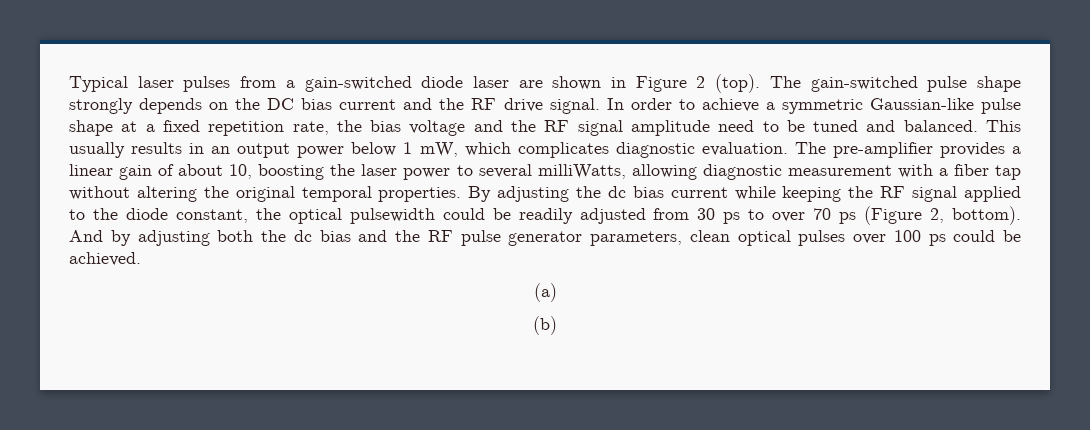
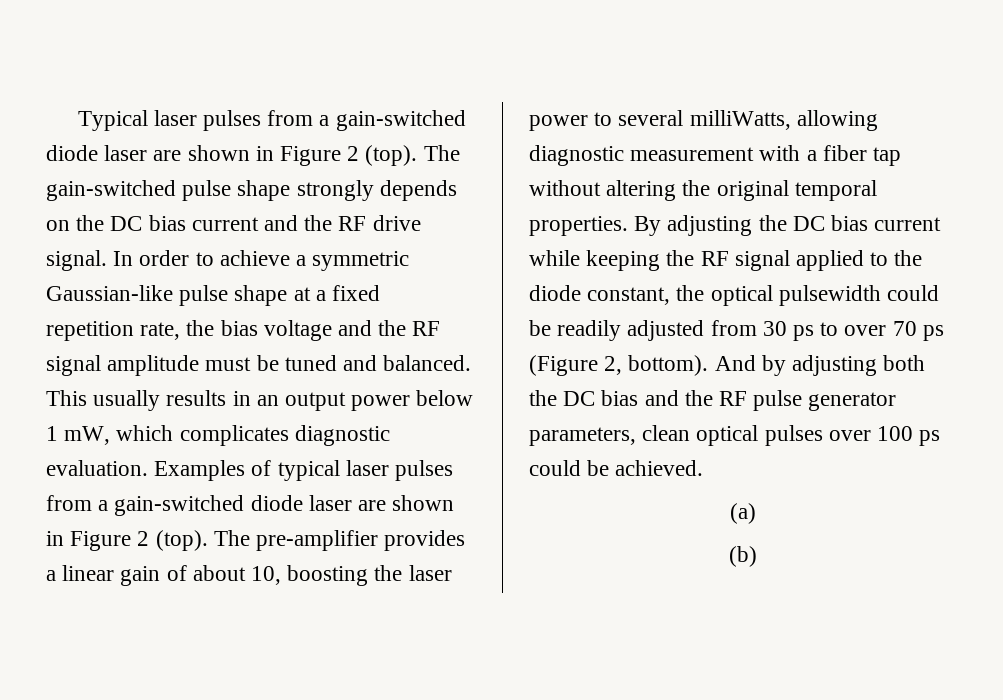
- In order to achieve a symmetric Gaussian-like pulse shape at a fixed repetition rate, the bias voltage and the RF signal amplitude need to be tuned and balanced.
+ In order to achieve a symmetric Gaussian-like pulse shape at a fixed repetition rate, the bias voltage and the RF signal amplitude must be tuned and balanced.
+ Examples of typical laser pulses from a gain-switched diode laser are shown in Figure 2 (top).
- By adjusting the dc bias current while keeping the RF signal applied to the diode constant, the optical pulsewidth could be readily adjusted from 30 ps to over 70 ps (Figure 2, bottom).
+ By adjusting the DC bias current while keeping the RF signal applied to the diode constant, the optical pulsewidth could be readily adjusted from 30 ps to over 70 ps (Figure 2, bottom).
- And by adjusting both the dc bias and the RF pulse generator parameters, clean optical pulses over 100 ps could be achieved.
+ And by adjusting both the DC bias and the RF pulse generator parameters, clean optical pulses over 100 ps could be achieved.

